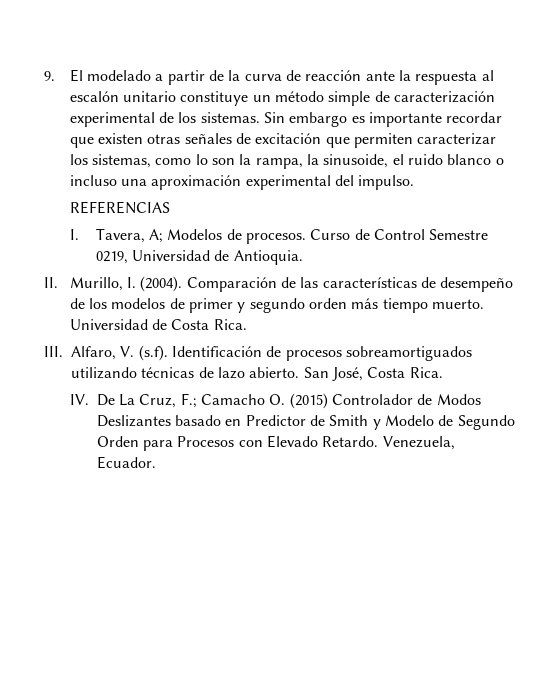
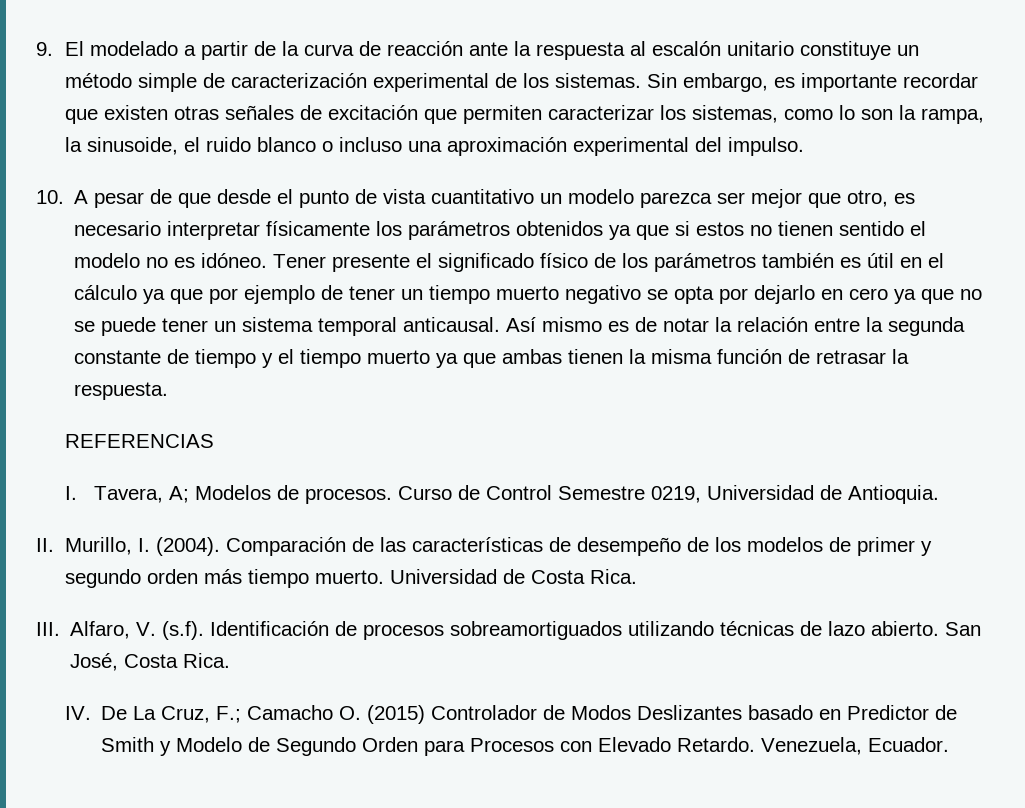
- Sin embargo es importante recordar que existen otras señales de excitación que permiten caracterizar los sistemas, como lo son la rampa, la sinusoide, el ruido blanco o incluso una aproximación experimental del impulso.
+ Sin embargo, es importante recordar que existen otras señales de excitación que permiten caracterizar los sistemas, como lo son la rampa, la sinusoide, el ruido blanco o incluso una aproximación experimental del impulso.
+ 10. A pesar de que desde el punto de vista cuantitativo un modelo parezca ser mejor que otro, es necesario interpretar físicamente los parámetros obtenidos ya que si estos no tienen sentido el modelo no es idóneo. Tener presente el significado físico de los parámetros también es útil en el cálculo ya que por ejemplo de tener un tiempo muerto negativo se opta por dejarlo en cero ya que no se puede tener un sistema temporal anticausal. Así mismo es de notar la relación entre la segunda constante de tiempo y el tiempo muerto ya que ambas tienen la misma función de retrasar la respuesta.

